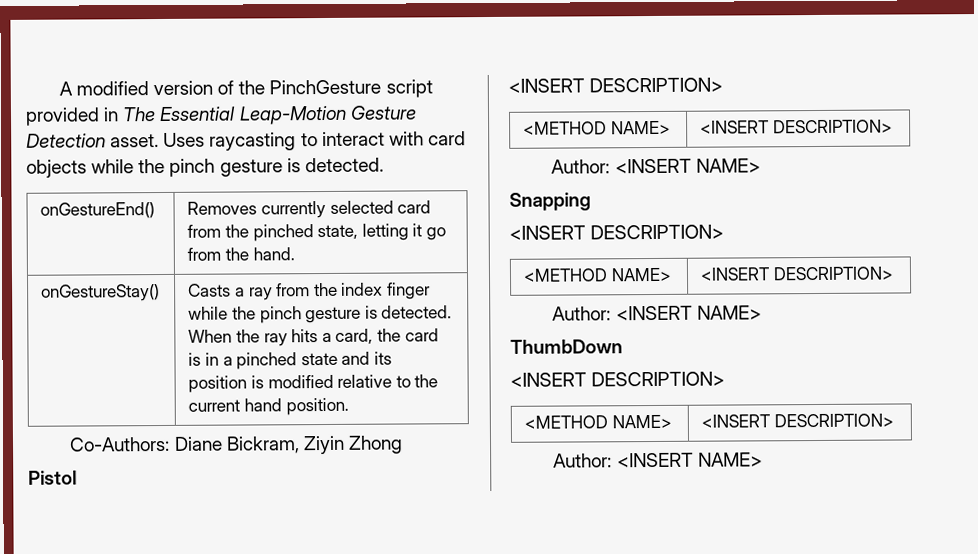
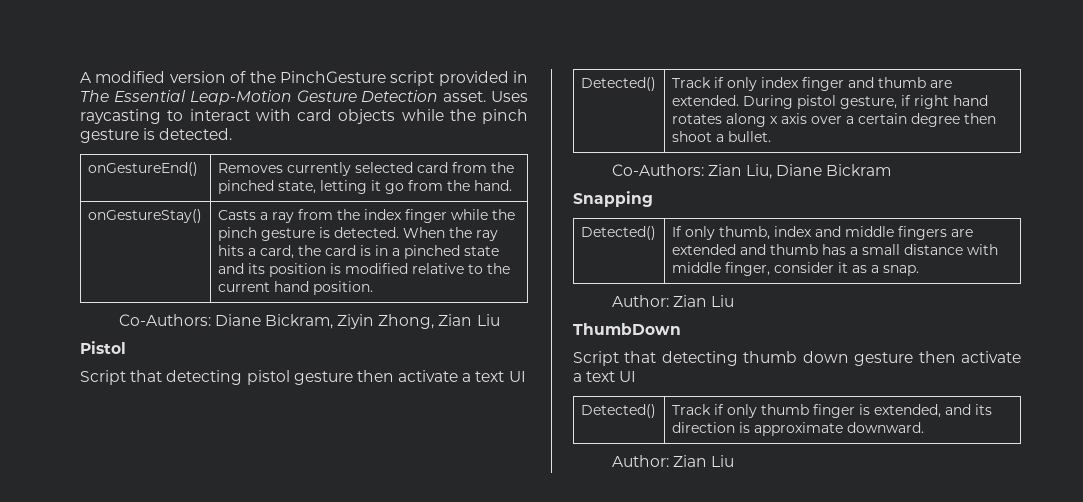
- Co-Authors: Diane Bickram, Ziyin Zhong
+ Co-Authors: Diane Bickram, Ziyin Zhong, Zian Liu
  Pistol
- <INSERT DESCRIPTION>
- <METHOD NAME> | <INSERT DESCRIPTION>
- Author: <INSERT NAME>
+ Script that detecting pistol gesture then activate a text UI
+ Detected() | Track if only index finger and thumb are extended. During pistol gesture, if right hand rotates along x axis over a certain degree then shoot a bullet.
+ Co-Authors: Zian Liu, Diane Bickram
  Snapping
- <INSERT DESCRIPTION>
- <METHOD NAME> | <INSERT DESCRIPTION>
- Author: <INSERT NAME>
+ Detected() | If only thumb, index and middle fingers are extended and thumb has a small distance with middle finger, consider it as a snap.
+ Author: Zian Liu
  ThumbDown
- <INSERT DESCRIPTION>
- <METHOD NAME> | <INSERT DESCRIPTION>
- Author: <INSERT NAME>
+ Script that detecting thumb down gesture then activate a text UI
+ Detected() | Track if only thumb finger is extended, and its direction is approximate downward.
+ Author: Zian Liu

